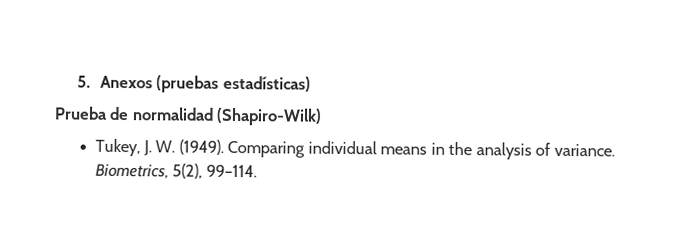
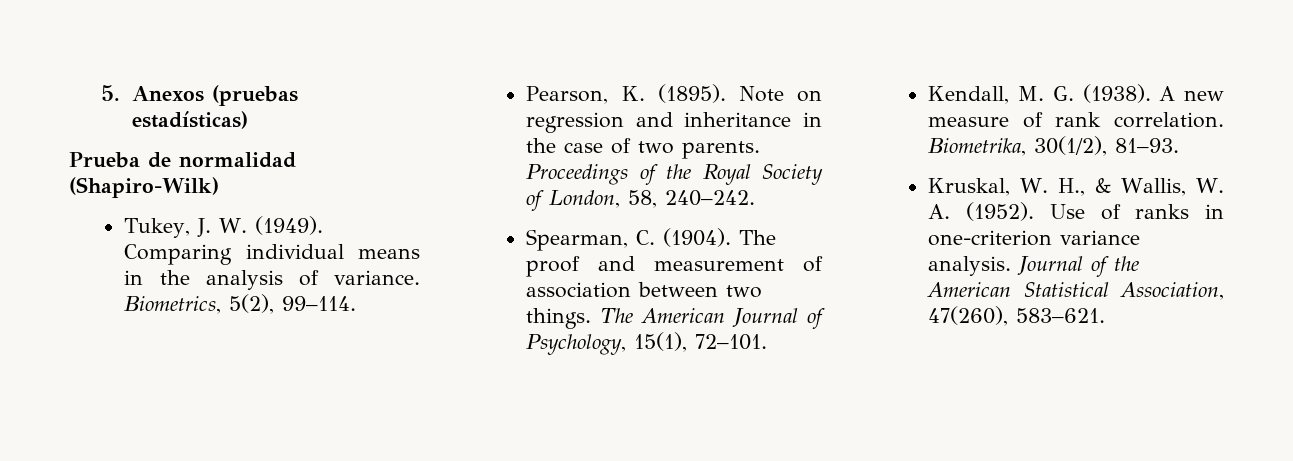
+ Pearson, K. (1895). Note on regression and inheritance in the case of two parents. Proceedings of the Royal Society of London, 58, 240–242.
+ Spearman, C. (1904). The proof and measurement of association between two things. The American Journal of Psychology, 15(1), 72–101.
+ Kendall, M. G. (1938). A new measure of rank correlation. Biometrika, 30(1/2), 81–93.
+ Kruskal, W. H., & Wallis, W. A. (1952). Use of ranks in one-criterion variance analysis. Journal of the American Statistical Association, 47(260), 583–621.

